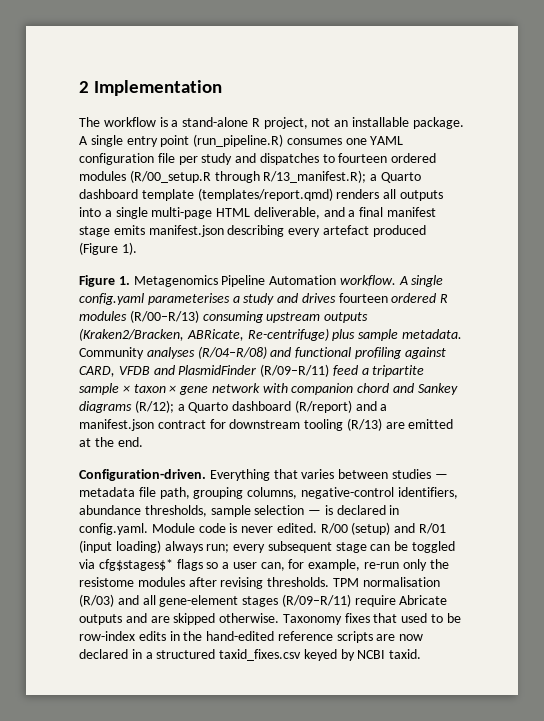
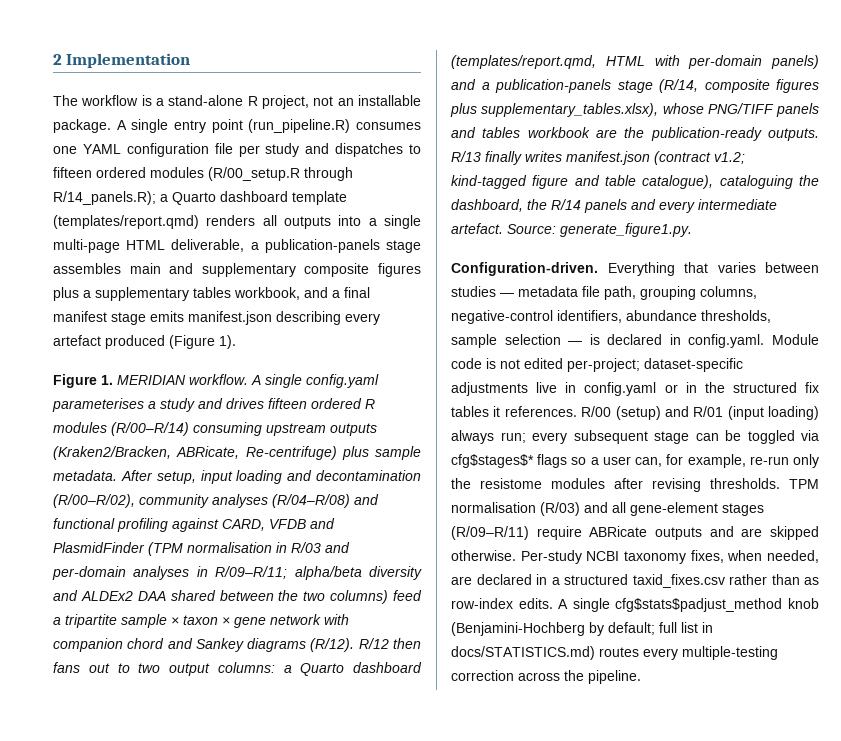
- A single entry point (run_pipeline.R) consumes one YAML configuration file per study and dispatches to fourteen ordered modules (R/00_setup.R through R/13_manifest.R); a Quarto dashboard template (templates/report.qmd) renders all outputs into a single multi-page HTML deliverable, and a final manifest stage emits manifest.json describing every artefact produced (Figure 1).
+ A single entry point (run_pipeline.R) consumes one YAML configuration file per study and dispatches to fifteen ordered modules (R/00_setup.R through R/14_panels.R); a Quarto dashboard template (templates/report.qmd) renders all outputs into a single multi-page HTML deliverable, a publication-panels stage assembles main and supplementary composite figures plus a supplementary tables workbook, and a final manifest stage emits manifest.json describing every artefact produced (Figure 1).
- Figure 1. Metagenomics Pipeline Automation workflow.
+ Figure 1. MERIDIAN workflow.
- A single config.yaml parameterises a study and drives fourteen ordered R modules (R/00–R/13) consuming upstream outputs (Kraken2/Bracken, ABRicate, Re-centrifuge) plus sample metadata.
+ A single config.yaml parameterises a study and drives fifteen ordered R modules (R/00–R/14) consuming upstream outputs (Kraken2/Bracken, ABRicate, Re-centrifuge) plus sample metadata.
- Community analyses (R/04–R/08) and functional profiling against CARD, VFDB and PlasmidFinder (R/09–R/11) feed a tripartite sample × taxon × gene network with companion chord and Sankey diagrams (R/12); a Quarto dashboard (R/report) and a manifest.json contract for downstream tooling (R/13) are emitted at the end.
+ After setup, input loading and decontamination (R/00–R/02), community analyses (R/04–R/08) and functional profiling against CARD, VFDB and PlasmidFinder (TPM normalisation in R/03 and per-domain analyses in R/09–R/11; alpha/beta diversity and ALDEx2 DAA shared between the two columns) feed a tripartite sample × taxon × gene network with companion chord and Sankey diagrams (R/12). R/12 then fans out to two output columns: a Quarto dashboard (templates/report.qmd, HTML with per-domain panels) and a publication-panels stage (R/14, composite figures plus supplementary_tables.xlsx), whose PNG/TIFF panels and tables workbook are the publication-ready outputs. R/13 finally writes manifest.json (contract v1.2; kind-tagged figure and table catalogue), cataloguing the dashboard, the R/14 panels and every intermediate artefact. Source: generate_figure1.py.
- Everything that varies between studies — metadata file path, grouping columns, negative-control identifiers, abundance thresholds, sample selection — is declared in config.yaml. Module code is never edited.
+ Everything that varies between studies — metadata file path, grouping columns, negative-control identifiers, abundance thresholds, sample selection — is declared in config.yaml. Module code is not edited per-project; dataset-specific adjustments live in config.yaml or in the structured fix tables it references.
- TPM normalisation (R/03) and all gene-element stages (R/09–R/11) require Abricate outputs and are skipped otherwise.
+ TPM normalisation (R/03) and all gene-element stages (R/09–R/11) require ABRicate outputs and are skipped otherwise.
- Taxonomy fixes that used to be row-index edits in the hand-edited reference scripts are now declared in a structured taxid_fixes.csv keyed by NCBI taxid.
+ Per-study NCBI taxonomy fixes, when needed, are declared in a structured taxid_fixes.csv rather than as row-index edits. A single cfg$stats$padjust_method knob (Benjamini-Hochberg by default; full list in docs/STATISTICS.md) routes every multiple-testing correction across the pipeline.

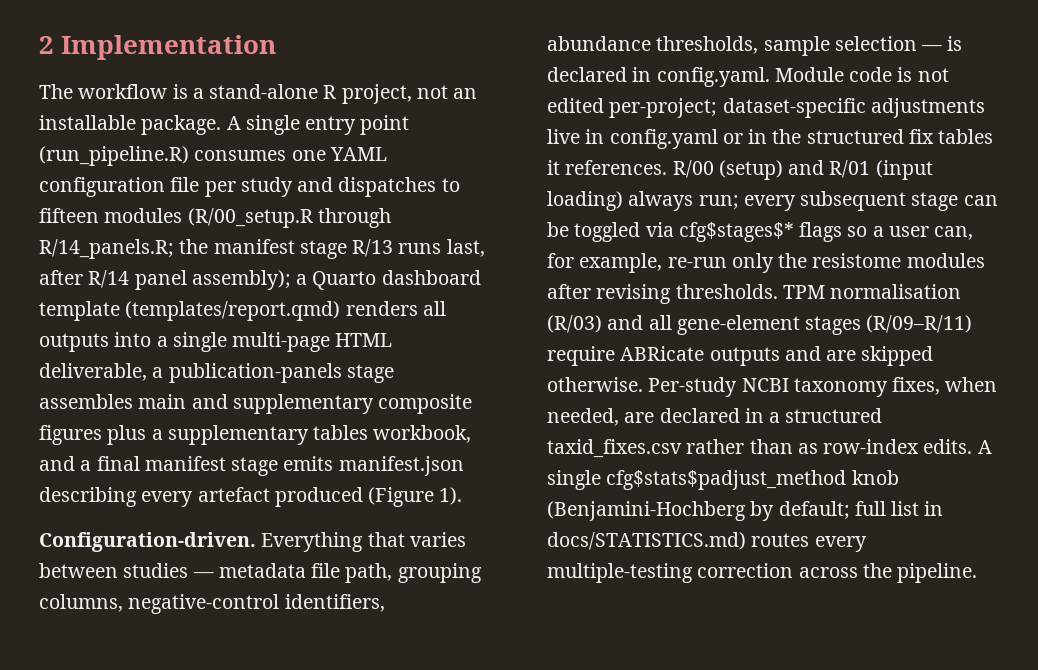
- A single entry point (run_pipeline.R) consumes one YAML configuration file per study and dispatches to fifteen ordered modules (R/00_setup.R through R/14_panels.R); a Quarto dashboard template (templates/report.qmd) renders all outputs into a single multi-page HTML deliverable, a publication-panels stage assembles main and supplementary composite figures plus a supplementary tables workbook, and a final manifest stage emits manifest.json describing every artefact produced (Figure 1).
+ A single entry point (run_pipeline.R) consumes one YAML configuration file per study and dispatches to fifteen modules (R/00_setup.R through R/14_panels.R; the manifest stage R/13 runs last, after R/14 panel assembly); a Quarto dashboard template (templates/report.qmd) renders all outputs into a single multi-page HTML deliverable, a publication-panels stage assembles main and supplementary composite figures plus a supplementary tables workbook, and a final manifest stage emits manifest.json describing every artefact produced (Figure 1).
- Figure 1. MERIDIAN workflow. A single config.yaml parameterises a study and drives fifteen ordered R modules (R/00–R/14) consuming upstream outputs (Kraken2/Bracken, ABRicate, Re-centrifuge) plus sample metadata. After setup, input loading and decontamination (R/00–R/02), community analyses (R/04–R/08) and functional profiling against CARD, VFDB and PlasmidFinder (TPM normalisation in R/03 and per-domain analyses in R/09–R/11; alpha/beta diversity and ALDEx2 DAA shared between the two columns) feed a tripartite sample × taxon × gene network with companion chord and Sankey diagrams (R/12). R/12 then fans out to two output columns: a Quarto dashboard (templates/report.qmd, HTML with per-domain panels) and a publication-panels stage (R/14, composite figures plus supplementary_tables.xlsx), whose PNG/TIFF panels and tables workbook are the publication-ready outputs. R/13 finally writes manifest.json (contract v1.2; kind-tagged figure and table catalogue), cataloguing the dashboard, the R/14 panels and every intermediate artefact. Source: generate_figure1.py.

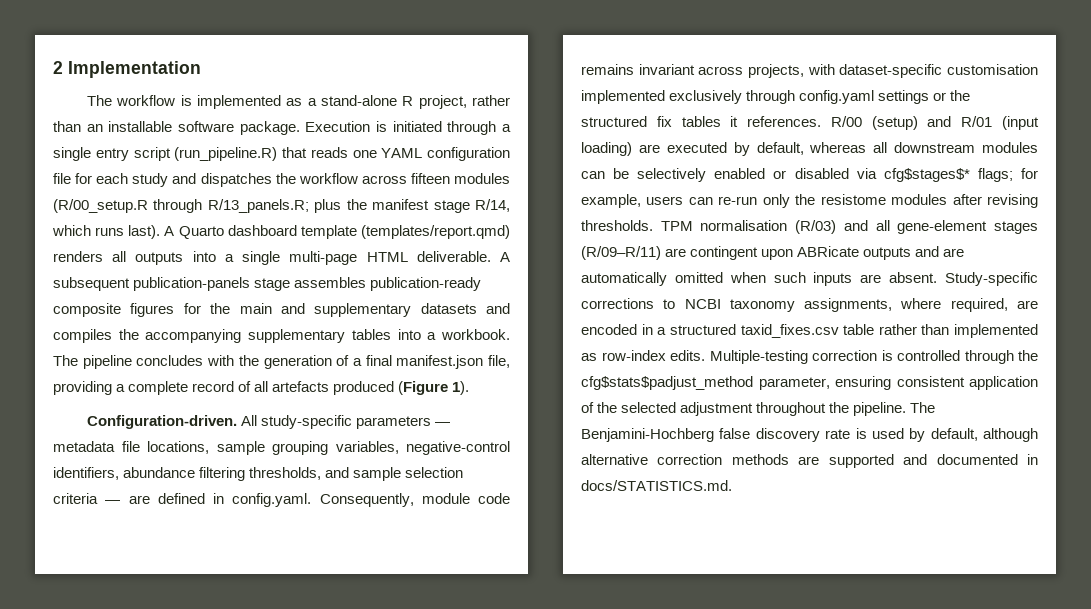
- The workflow is a stand-alone R project, not an installable package. A single entry point (run_pipeline.R) consumes one YAML configuration file per study and dispatches to fifteen modules (R/00_setup.R through R/14_panels.R; the manifest stage R/13 runs last, after R/14 panel assembly); a Quarto dashboard template (templates/report.qmd) renders all outputs into a single multi-page HTML deliverable, a publication-panels stage assembles main and supplementary composite figures plus a supplementary tables workbook, and a final manifest stage emits manifest.json describing every artefact produced (Figure 1).
- Configuration-driven. Everything that varies between studies — metadata file path, grouping columns, negative-control identifiers, abundance thresholds, sample selection — is declared in config.yaml. Module code is not edited per-project; dataset-specific adjustments live in config.yaml or in the structured fix tables it references.
+ The workflow is implemented as a stand-alone R project, rather than an installable software package. Execution is initiated through a single entry script (run_pipeline.R) that reads one YAML configuration file for each study and dispatches the workflow across fifteen modules (R/00_setup.R through R/13_panels.R; plus the manifest stage R/14, which runs last). A Quarto dashboard template (templates/report.qmd) renders all outputs into a single multi-page HTML deliverable. A subsequent publication-panels stage assembles publication-ready composite figures for the main and supplementary datasets and compiles the accompanying supplementary tables into a workbook. The pipeline concludes with the generation of a final manifest.json file, providing a complete record of all artefacts produced (Figure 1).
+ Configuration-driven. All study-specific parameters — metadata file locations, sample grouping variables, negative-control identifiers, abundance filtering thresholds, and sample selection criteria — are defined in config.yaml. Consequently, module code remains invariant across projects, with dataset-specific customisation implemented exclusively through config.yaml settings or the structured fix tables it references.
- R/00 (setup) and R/01 (input loading) always run; every subsequent stage can be toggled via cfg$stages$* flags so a user can, for example, re-run only the resistome modules after revising thresholds.
+ R/00 (setup) and R/01 (input loading) are executed by default, whereas all downstream modules can be selectively enabled or disabled via cfg$stages$* flags; for example, users can re-run only the resistome modules after revising thresholds.
- TPM normalisation (R/03) and all gene-element stages (R/09–R/11) require ABRicate outputs and are skipped otherwise. Per-study NCBI taxonomy fixes, when needed, are declared in a structured taxid_fixes.csv rather than as row-index edits.
+ TPM normalisation (R/03) and all gene-element stages (R/09–R/11) are contingent upon ABRicate outputs and are automatically omitted when such inputs are absent. Study-specific corrections to NCBI taxonomy assignments, where required, are encoded in a structured taxid_fixes.csv table rather than implemented as row-index edits.
- A single cfg$stats$padjust_method knob (Benjamini-Hochberg by default; full list in docs/STATISTICS.md) routes every multiple-testing correction across the pipeline.
+ Multiple-testing correction is controlled through the cfg$stats$padjust_method parameter, ensuring consistent application of the selected adjustment throughout the pipeline. The Benjamini-Hochberg false discovery rate is used by default, although alternative correction methods are supported and documented in docs/STATISTICS.md.

